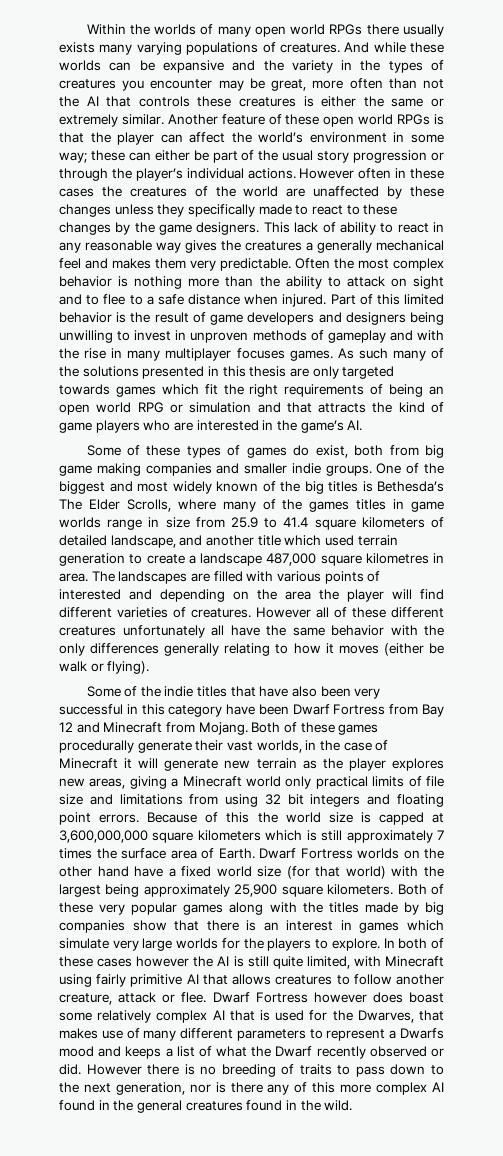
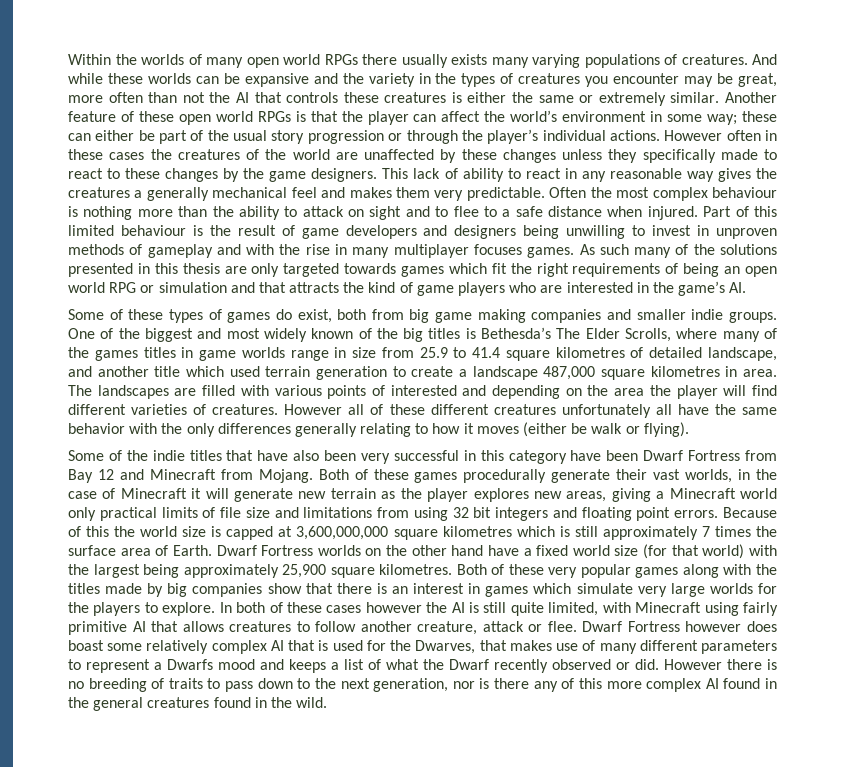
- Often the most complex behavior is nothing more than the ability to attack on sight and to flee to a safe distance when injured.
+ Often the most complex behaviour is nothing more than the ability to attack on sight and to flee to a safe distance when injured.
- Part of this limited behavior is the result of game developers and designers being unwilling to invest in unproven methods of gameplay and with the rise in many multiplayer focuses games.
+ Part of this limited behaviour is the result of game developers and designers being unwilling to invest in unproven methods of gameplay and with the rise in many multiplayer focuses games.
- One of the biggest and most widely known of the big titles is Bethesda’s The Elder Scrolls, where many of the games titles in game worlds range in size from 25.9 to 41.4 square kilometers of detailed landscape, and another title which used terrain generation to create a landscape 487,000 square kilometres in area.
+ One of the biggest and most widely known of the big titles is Bethesda’s The Elder Scrolls, where many of the games titles in game worlds range in size from 25.9 to 41.4 square kilometres of detailed landscape, and another title which used terrain generation to create a landscape 487,000 square kilometres in area.
- Because of this the world size is capped at 3,600,000,000 square kilometers which is still approximately 7 times the surface area of Earth.
+ Because of this the world size is capped at 3,600,000,000 square kilometres which is still approximately 7 times the surface area of Earth.
- Dwarf Fortress worlds on the other hand have a fixed world size (for that world) with the largest being approximately 25,900 square kilometers.
+ Dwarf Fortress worlds on the other hand have a fixed world size (for that world) with the largest being approximately 25,900 square kilometres.

